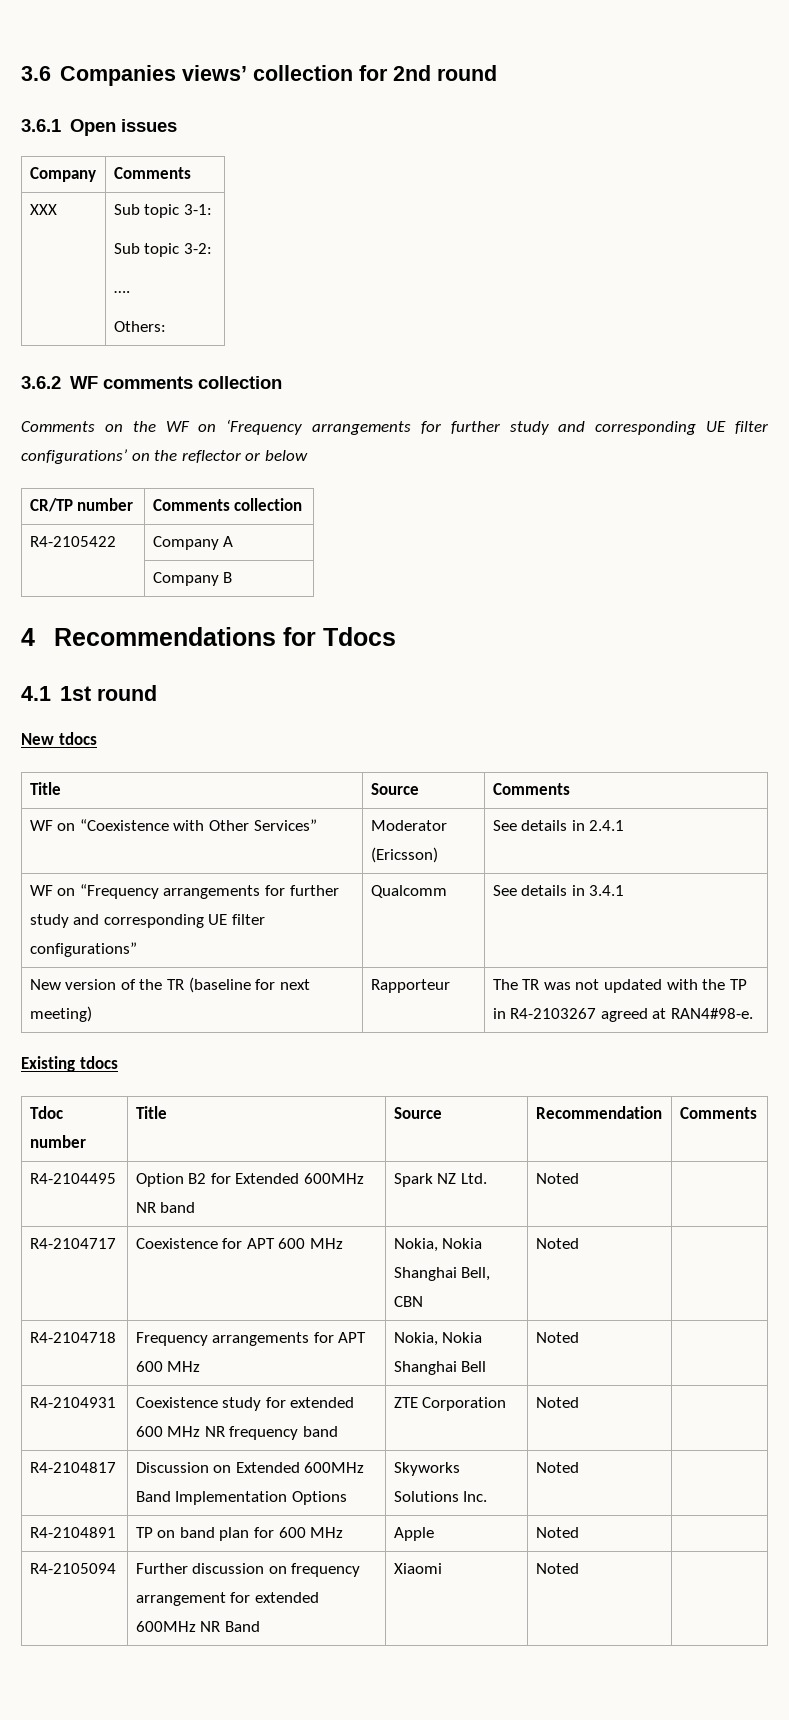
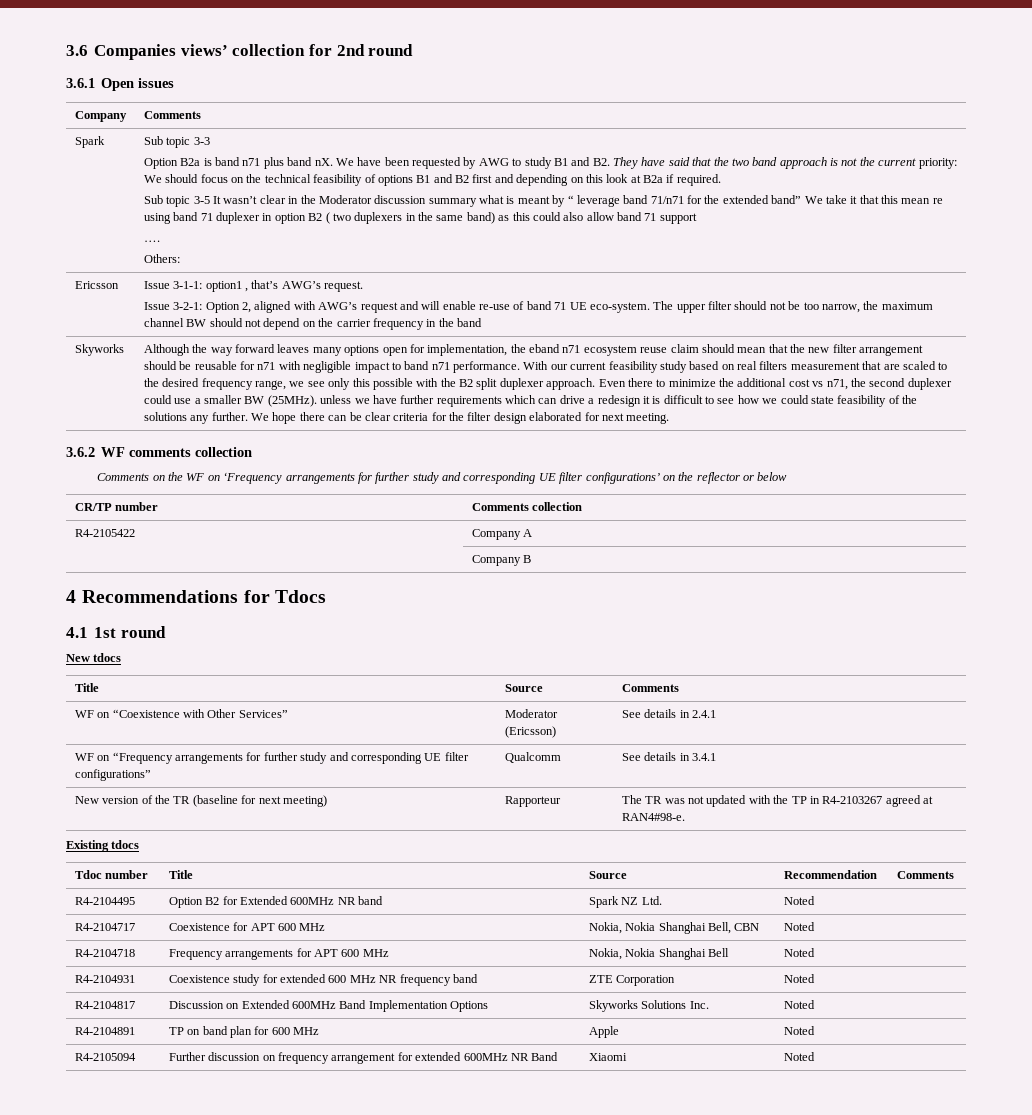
- XXX | Sub topic 3-1:
- Sub topic 3-2:
+ Spark | Sub topic 3-3
+ Option B2a is band n71 plus band nX. We have been requested by AWG to study B1 and B2. They have said that the two band approach is not the current priority: We should focus on the technical feasibility of options B1 and B2 first and depending on this look at B2a if required.
+ Sub topic 3-5 It wasn’t clear in the Moderator discussion summary what is meant by “ leverage band 71/n71 for the extended band” We take it that this mean re using band 71 duplexer in option B2 ( two duplexers in the same band) as this could also allow band 71 support
  ….
  Others:
+ Ericsson | Issue 3-1-1: option1 , that’s AWG’s request.
+ Issue 3-2-1: Option 2, aligned with AWG’s request and will enable re-use of band 71 UE eco-system. The upper filter should not be too narrow, the maximum channel BW should not depend on the carrier frequency in the band
+ Skyworks | Although the way forward leaves many options open for implementation, the eband n71 ecosystem reuse claim should mean that the new filter arrangement should be reusable for n71 with negligible impact to band n71 performance. With our current feasibility study based on real filters measurement that are scaled to the desired frequency range, we see only this possible with the B2 split duplexer approach. Even there to minimize the additional cost vs n71, the second duplexer could use a smaller BW (25MHz). unless we have further requirements which can drive a redesign it is difficult to see how we could state feasibility of the solutions any further. We hope there can be clear criteria for the filter design elaborated for next meeting.

